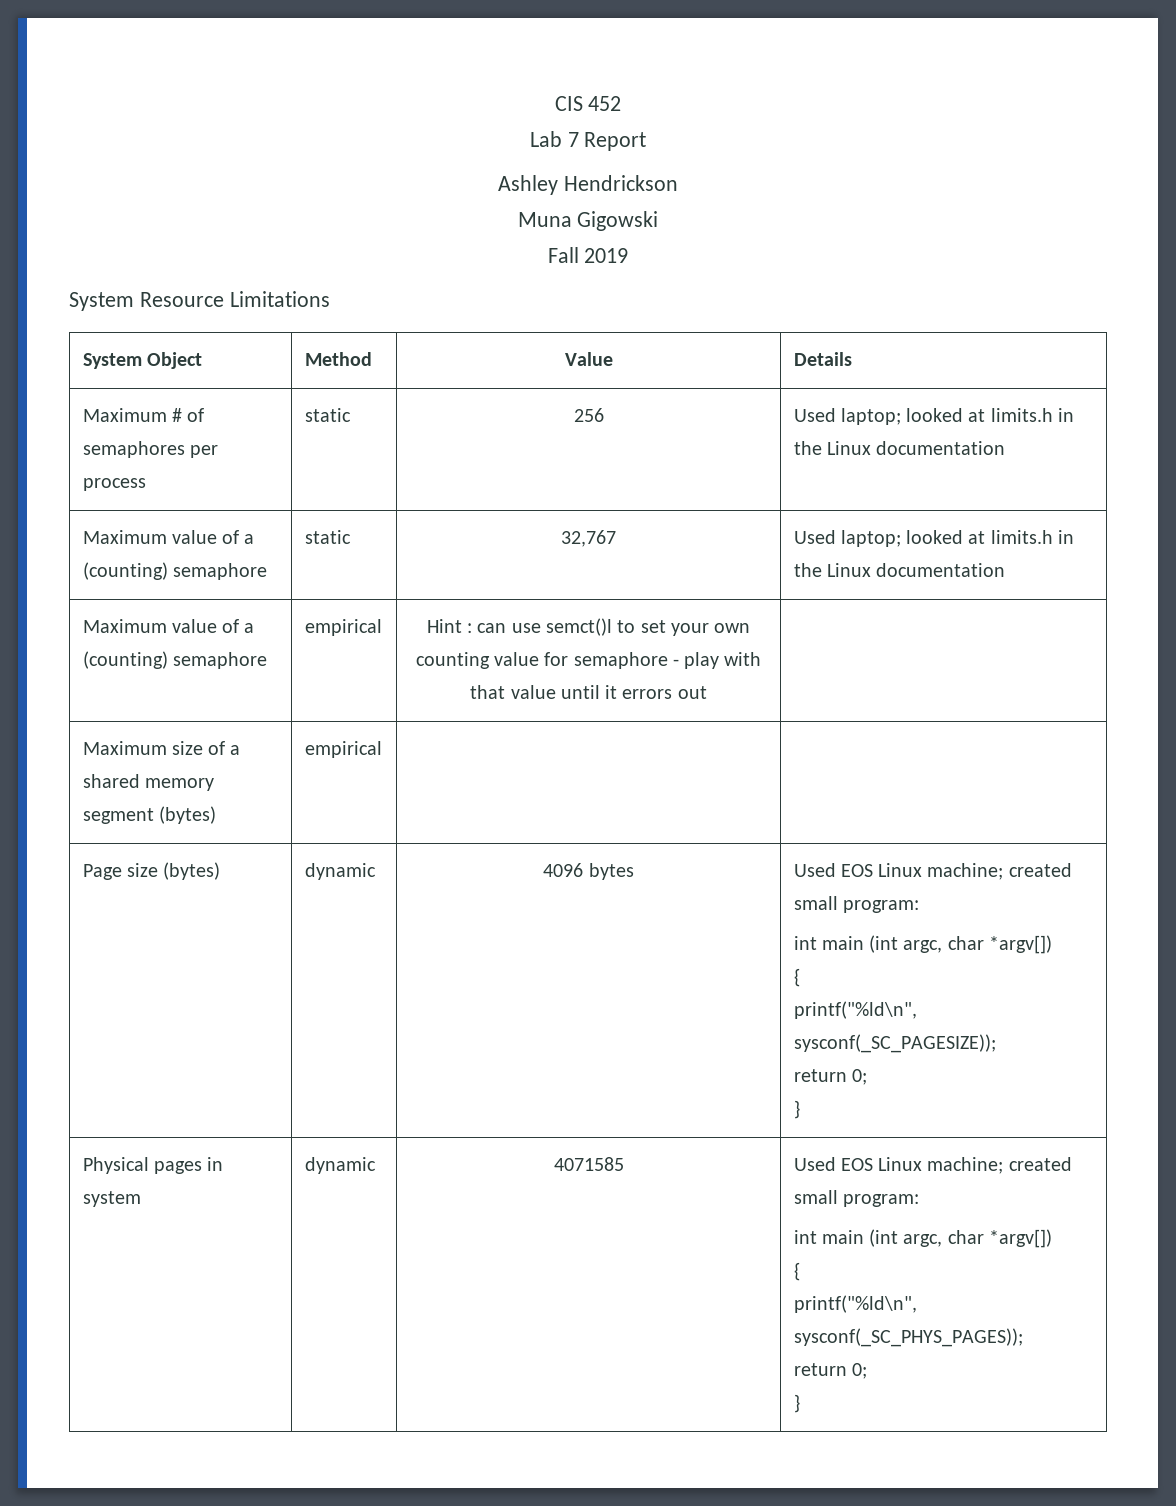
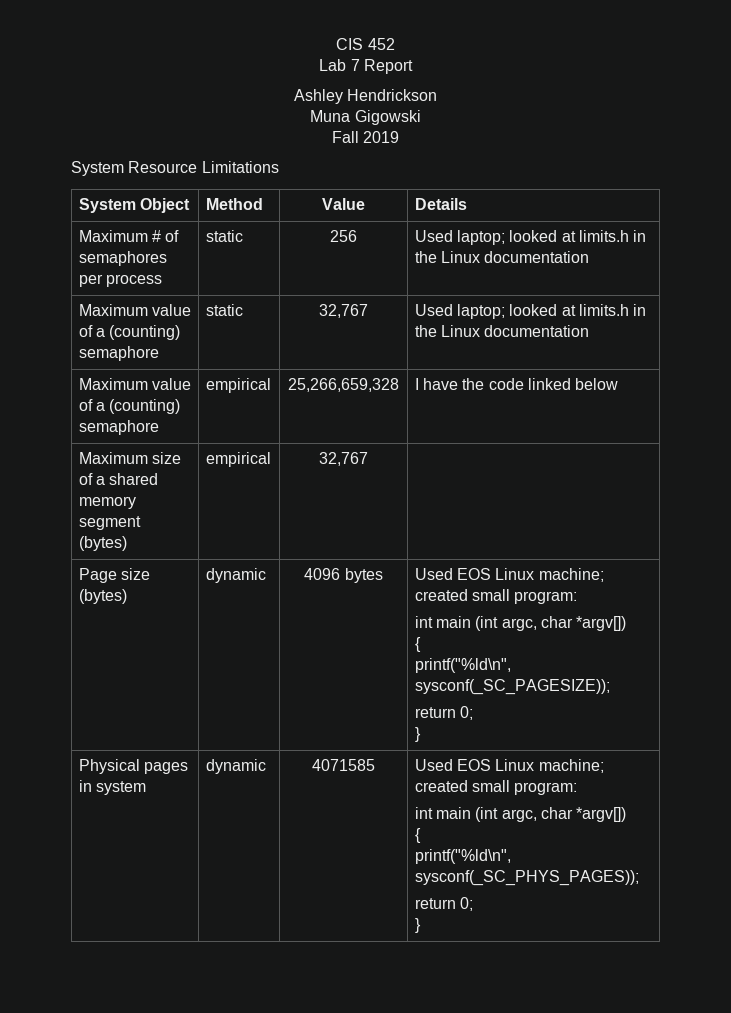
- Maximum value of a (counting) semaphore | empirical | Hint : can use semct()l to set your own counting value for semaphore - play with that value until it errors out |
+ Maximum value of a (counting) semaphore | empirical | 25,266,659,328 | I have the code linked below
- Maximum size of a shared memory segment (bytes) | empirical | |
+ Maximum size of a shared memory segment (bytes) | empirical | 32,767 |

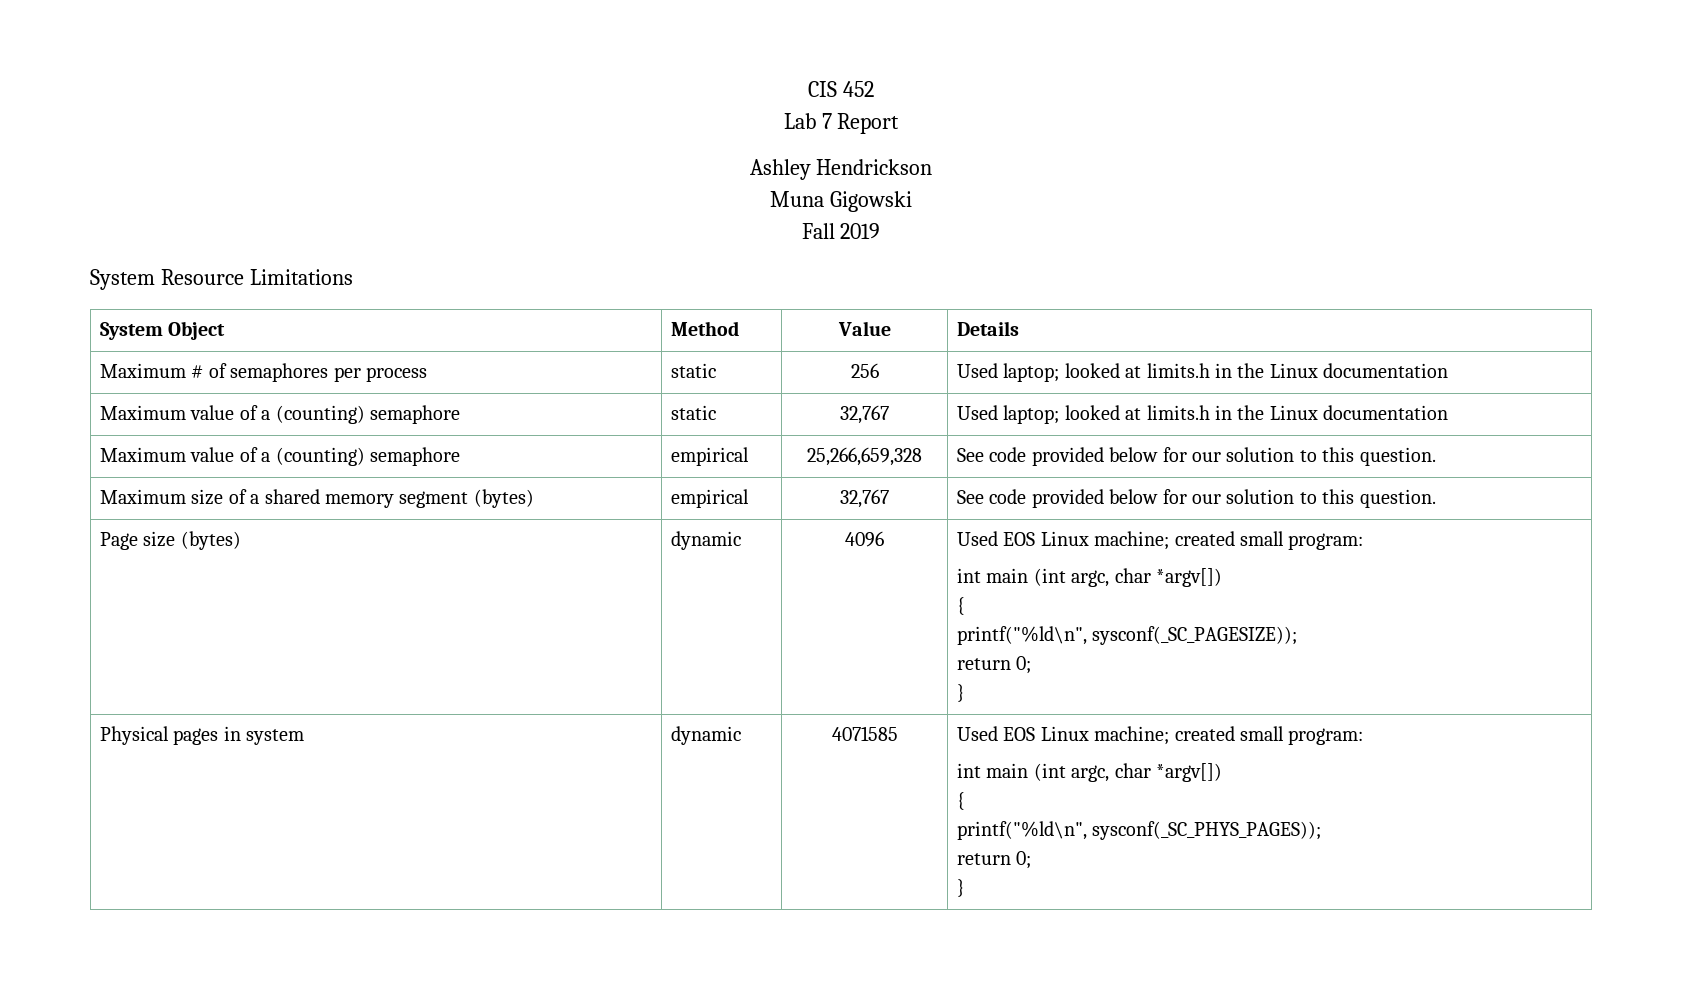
- Maximum value of a (counting) semaphore | empirical | 25,266,659,328 | I have the code linked below
+ Maximum value of a (counting) semaphore | empirical | 25,266,659,328 | See code provided below for our solution to this question.
- Maximum size of a shared memory segment (bytes) | empirical | 32,767 |
+ Maximum size of a shared memory segment (bytes) | empirical | 32,767 | See code provided below for our solution to this question.
- Page size (bytes) | dynamic | 4096 bytes | Used EOS Linux machine; created small program:
+ Page size (bytes) | dynamic | 4096 | Used EOS Linux machine; created small program:

